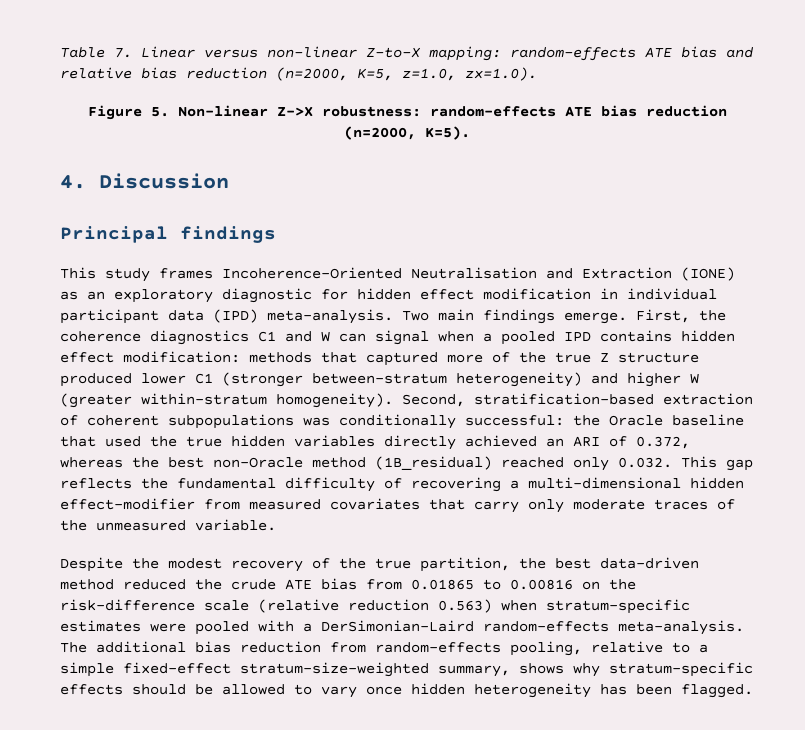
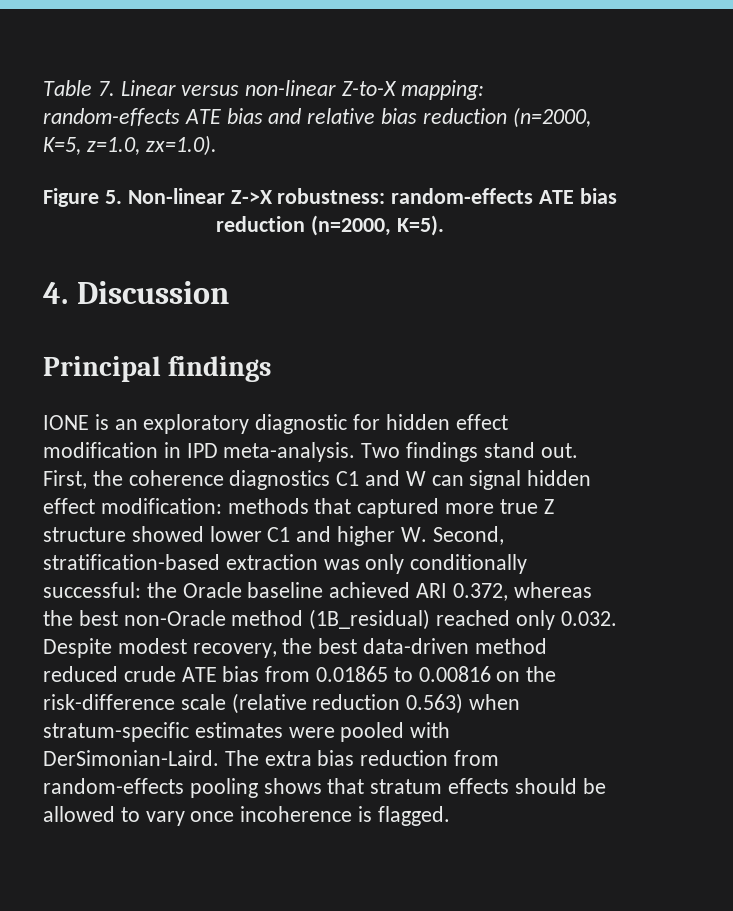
- This study frames Incoherence-Oriented Neutralisation and Extraction (IONE) as an exploratory diagnostic for hidden effect modification in individual participant data (IPD) meta-analysis. Two main findings emerge.
+ IONE is an exploratory diagnostic for hidden effect modification in IPD meta-analysis. Two findings stand out.
- First, the coherence diagnostics C1 and W can signal when a pooled IPD contains hidden effect modification:
+ First, the coherence diagnostics C1 and W can signal hidden effect modification:
- methods that captured more of the true Z structure produced lower C1 (stronger between-stratum heterogeneity) and higher W (greater within-stratum homogeneity). Second, stratification-based extraction of coherent subpopulations was conditionally successful:
+ methods that captured more true Z structure showed lower C1 and higher W. Second, stratification-based extraction was only conditionally successful:
- the Oracle baseline that used the true hidden variables directly achieved an ARI of 0.372, whereas the best non-Oracle method (1B_residual) reached only 0.032. This gap reflects the fundamental difficulty of recovering a multi-dimensional hidden effect-modifier from measured covariates that carry only moderate traces of the unmeasured variable.
- Despite the modest recovery of the true partition, the best data-driven method reduced the crude ATE bias from 0.01865 to 0.00816 on the risk-difference scale (relative reduction 0.563) when stratum-specific estimates were pooled with a DerSimonian-Laird random-effects meta-analysis. The additional bias reduction from random-effects pooling, relative to a simple fixed-effect stratum-size-weighted summary, shows why stratum-specific effects should be allowed to vary once hidden heterogeneity has been flagged.
+ the Oracle baseline achieved ARI 0.372, whereas the best non-Oracle method (1B_residual) reached only 0.032. Despite modest recovery, the best data-driven method reduced crude ATE bias from 0.01865 to 0.00816 on the risk-difference scale (relative reduction 0.563) when stratum-specific estimates were pooled with DerSimonian-Laird. The extra bias reduction from random-effects pooling shows that stratum effects should be allowed to vary once incoherence is flagged.

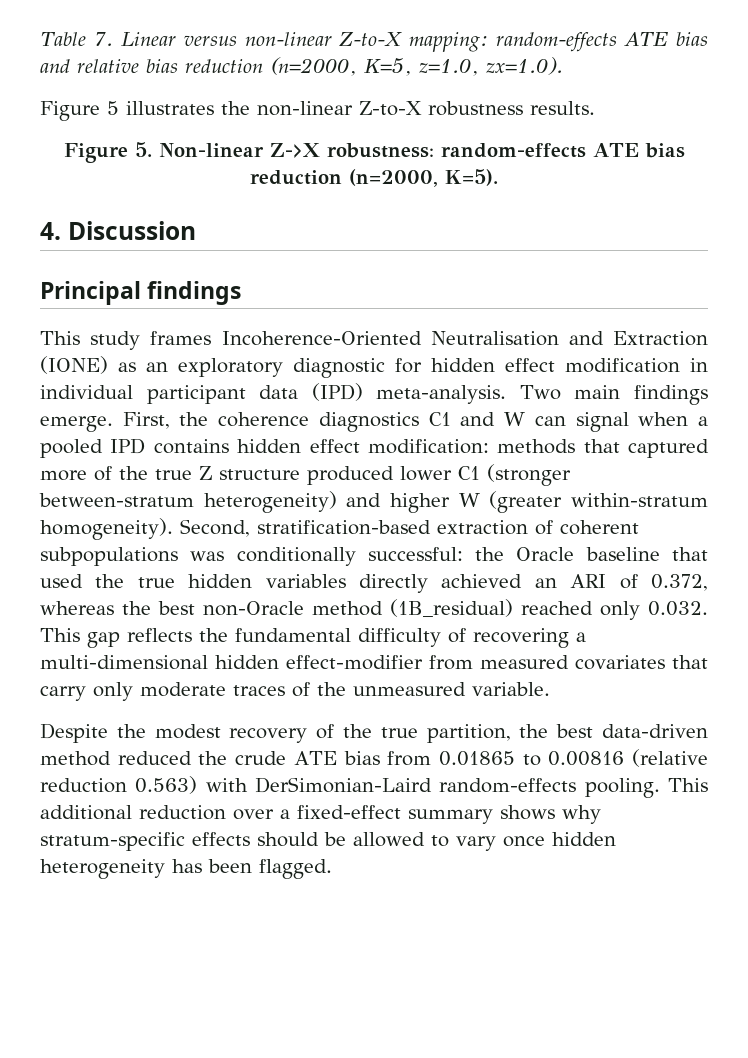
+ Figure 5 illustrates the non-linear Z-to-X robustness results.
- IONE is an exploratory diagnostic for hidden effect modification in IPD meta-analysis. Two findings stand out.
+ This study frames Incoherence-Oriented Neutralisation and Extraction (IONE) as an exploratory diagnostic for hidden effect modification in individual participant data (IPD) meta-analysis. Two main findings emerge.
- First, the coherence diagnostics C1 and W can signal hidden effect modification: methods that captured more true Z structure showed lower C1 and higher W. Second, stratification-based extraction was only conditionally successful: the Oracle baseline achieved ARI 0.372, whereas the best non-Oracle method (1B_residual) reached only 0.032. Despite modest recovery, the best data-driven method reduced crude ATE bias from 0.01865 to 0.00816 on the risk-difference scale (relative reduction 0.563) when stratum-specific estimates were pooled with DerSimonian-Laird. The extra bias reduction from random-effects pooling shows that stratum effects should be allowed to vary once incoherence is flagged.
+ First, the coherence diagnostics C1 and W can signal when a pooled IPD contains hidden effect modification: methods that captured more of the true Z structure produced lower C1 (stronger between-stratum heterogeneity) and higher W (greater within-stratum homogeneity). Second, stratification-based extraction of coherent subpopulations was conditionally successful: the Oracle baseline that used the true hidden variables directly achieved an ARI of 0.372, whereas the best non-Oracle method (1B_residual) reached only 0.032. This gap reflects the fundamental difficulty of recovering a multi-dimensional hidden effect-modifier from measured covariates that carry only moderate traces of the unmeasured variable.
+ Despite the modest recovery of the true partition, the best data-driven method reduced the crude ATE bias from 0.01865 to 0.00816 (relative reduction 0.563) with DerSimonian-Laird random-effects pooling. This additional reduction over a fixed-effect summary shows why stratum-specific effects should be allowed to vary once hidden heterogeneity has been flagged.

